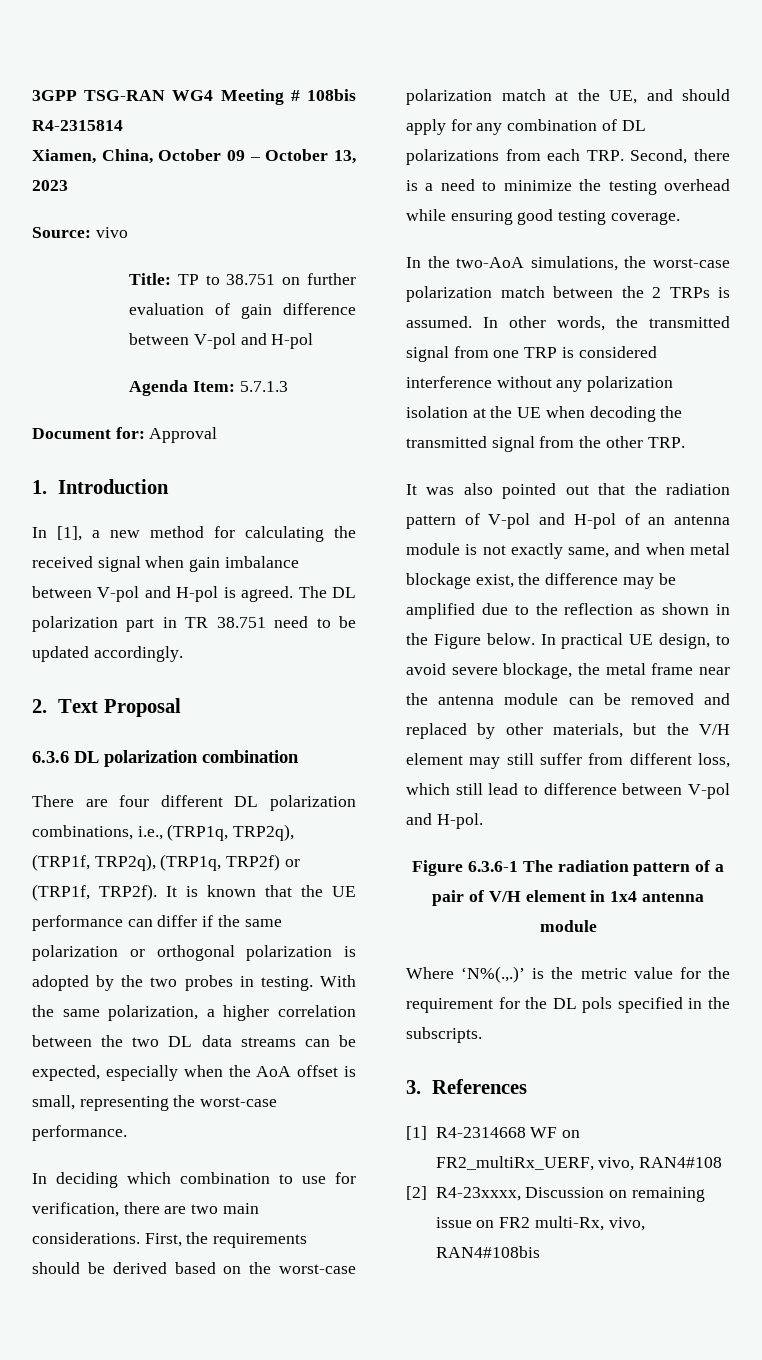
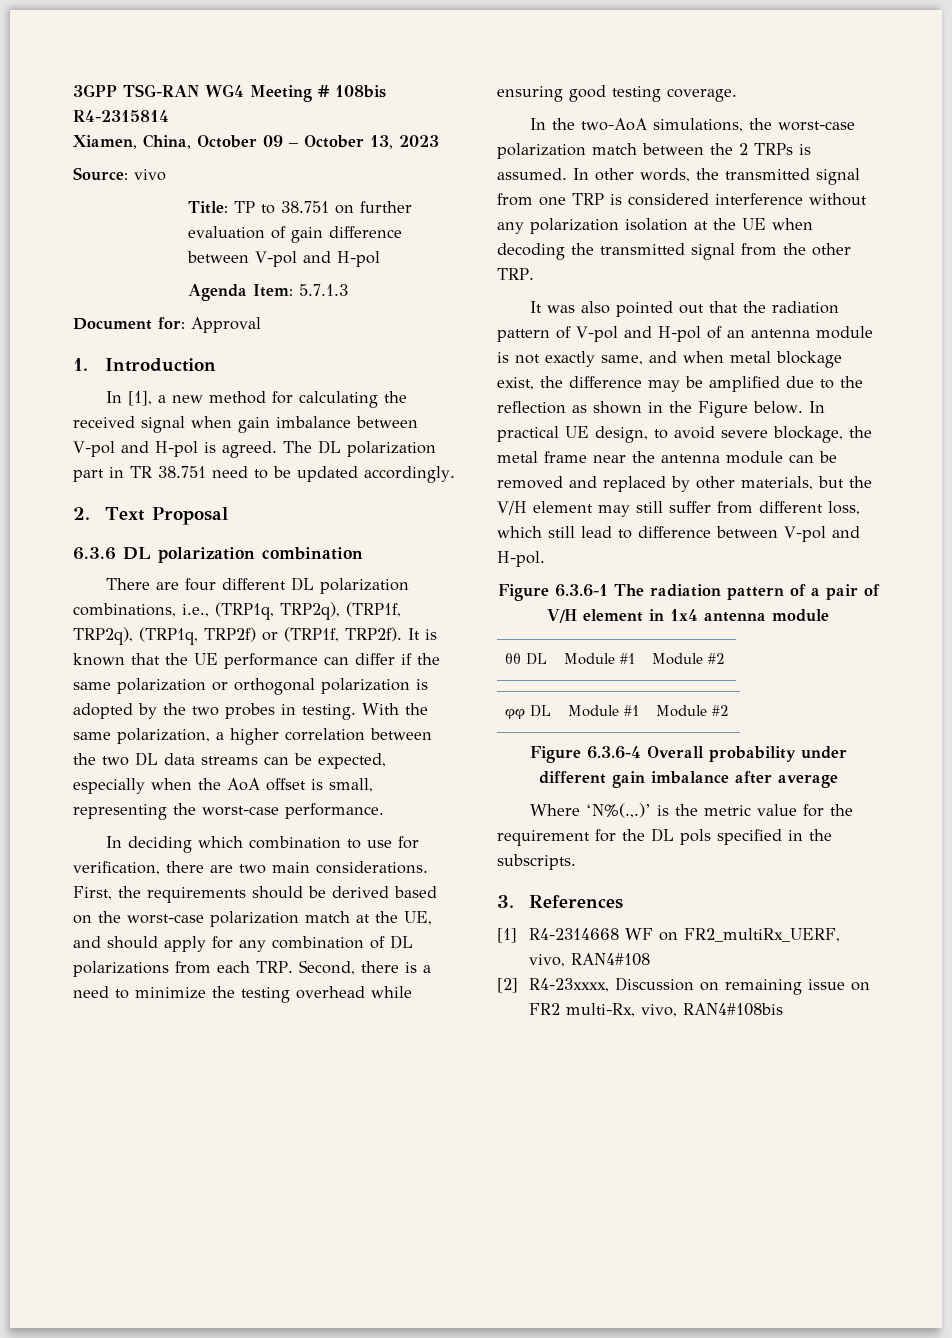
+ θθ DL | Module #1 | Module #2
+ φφ DL | Module #1 | Module #2
+ Figure 6.3.6-4 Overall probability under different gain imbalance after average

